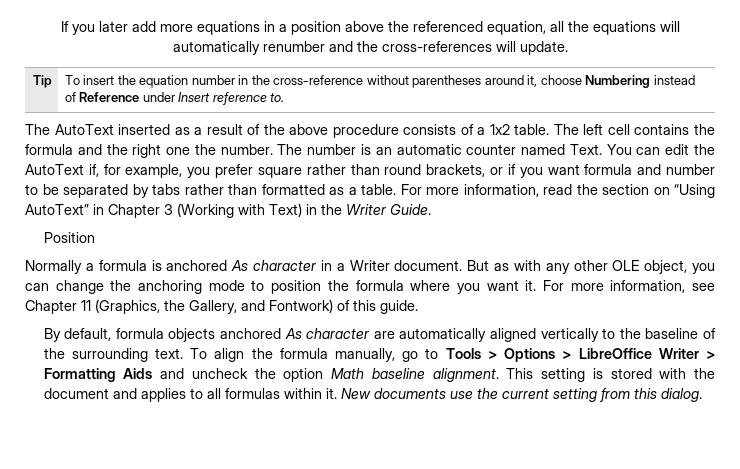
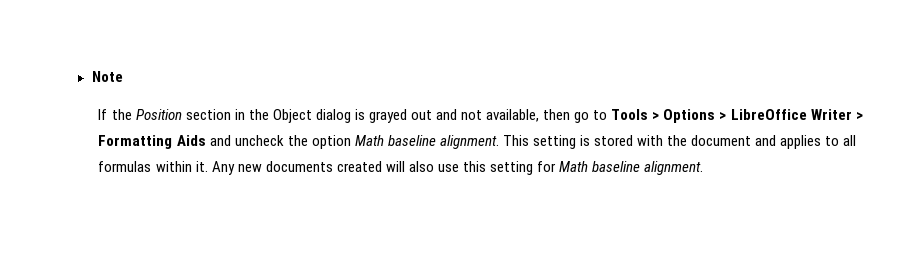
- If you later add more equations in a position above the referenced equation, all the equations will automatically renumber and the cross-references will update.
- Tip | To insert the equation number in the cross-reference without parentheses around it, choose Numbering instead of Reference under Insert reference to.
- The AutoText inserted as a result of the above procedure consists of a 1x2 table. The left cell contains the formula and the right one the number. The number is an automatic counter named Text. You can edit the AutoText if, for example, you prefer square rather than round brackets, or if you want formula and number to be separated by tabs rather than formatted as a table. For more information, read the section on “Using AutoText” in Chapter 3 (Working with Text) in the Writer Guide.
- Position
- Normally a formula is anchored As character in a Writer document. But as with any other OLE object, you can change the anchoring mode to position the formula where you want it. For more information, see Chapter 11 (Graphics, the Gallery, and Fontwork) of this guide.
- By default, formula objects anchored As character are automatically aligned vertically to the baseline of the surrounding text. To align the formula manually, go to Tools > Options > LibreOffice Writer > Formatting Aids and uncheck the option Math baseline alignment.
+ Note
+ If the Position section in the Object dialog is grayed out and not available, then go to Tools > Options > LibreOffice Writer > Formatting Aids and uncheck the option Math baseline alignment.
- New documents use the current setting from this dialog.
+ Any new documents created will also use this setting for Math baseline alignment.

